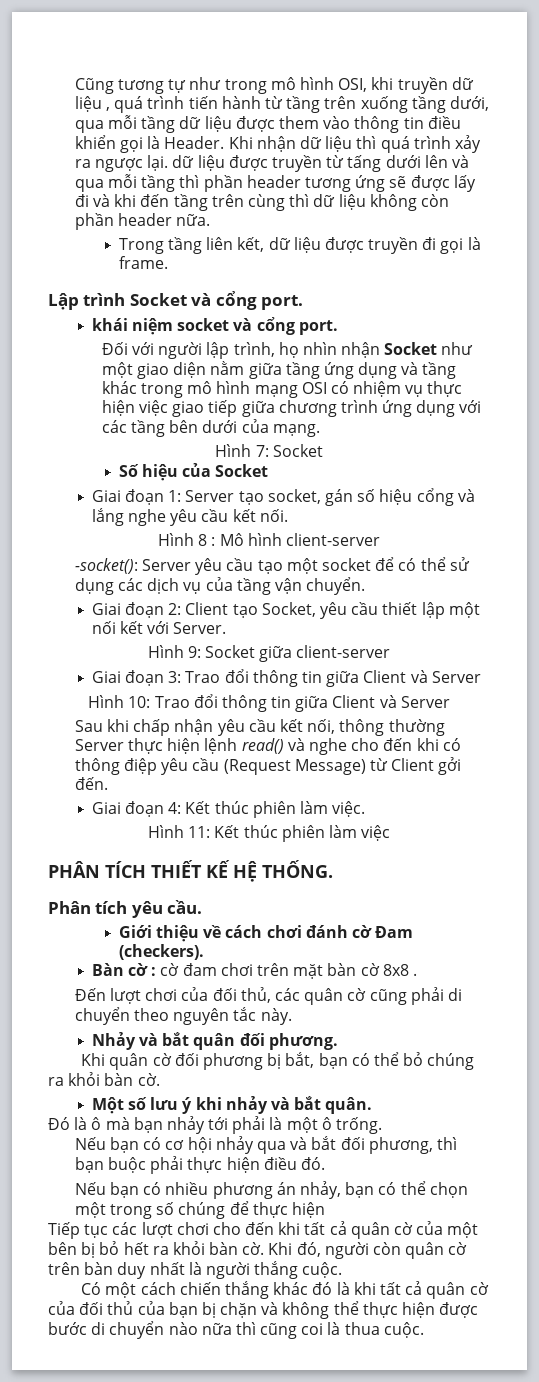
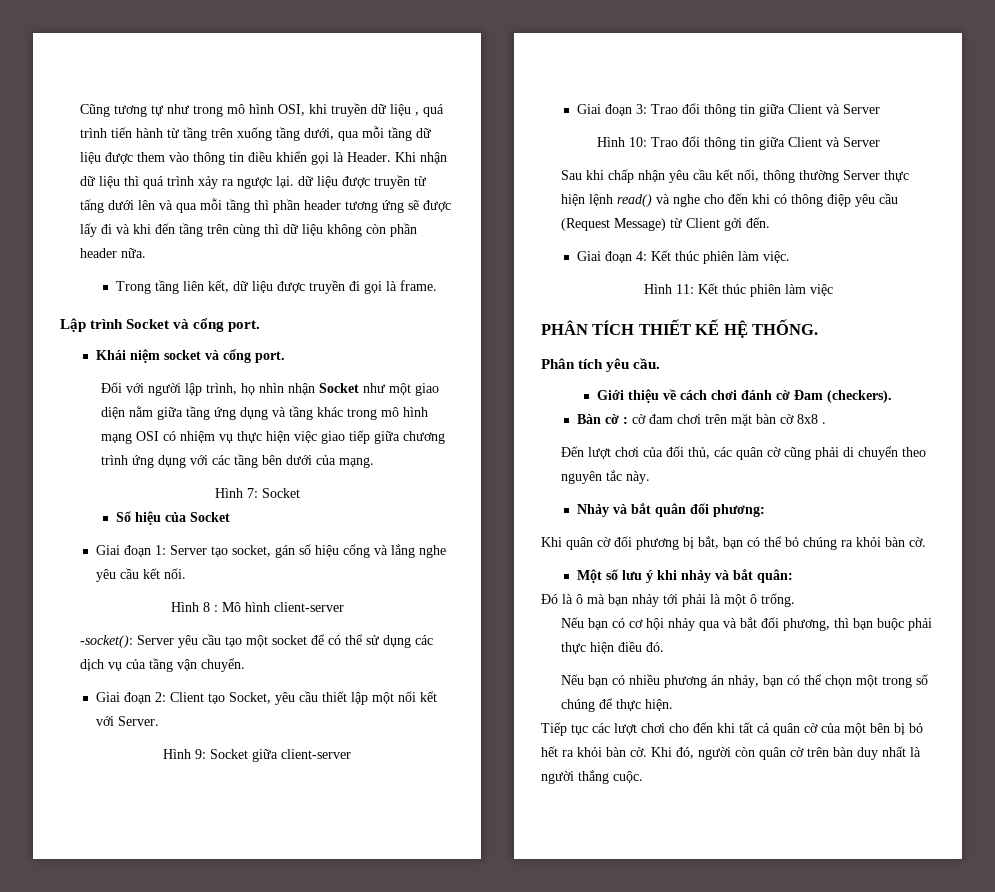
- khái niệm socket và cổng port.
+ Khái niệm socket và cổng port.
- Nhảy và bắt quân đối phương.
+ Nhảy và bắt quân đối phương:
- Một số lưu ý khi nhảy và bắt quân.
+ Một số lưu ý khi nhảy và bắt quân:
- Nếu bạn có nhiều phương án nhảy, bạn có thể chọn một trong số chúng để thực hiện
+ Nếu bạn có nhiều phương án nhảy, bạn có thể chọn một trong số chúng để thực hiện.
- Có một cách chiến thắng khác đó là khi tất cả quân cờ của đối thủ của bạn bị chặn và không thể thực hiện được bước di chuyển nào nữa thì cũng coi là thua cuộc.

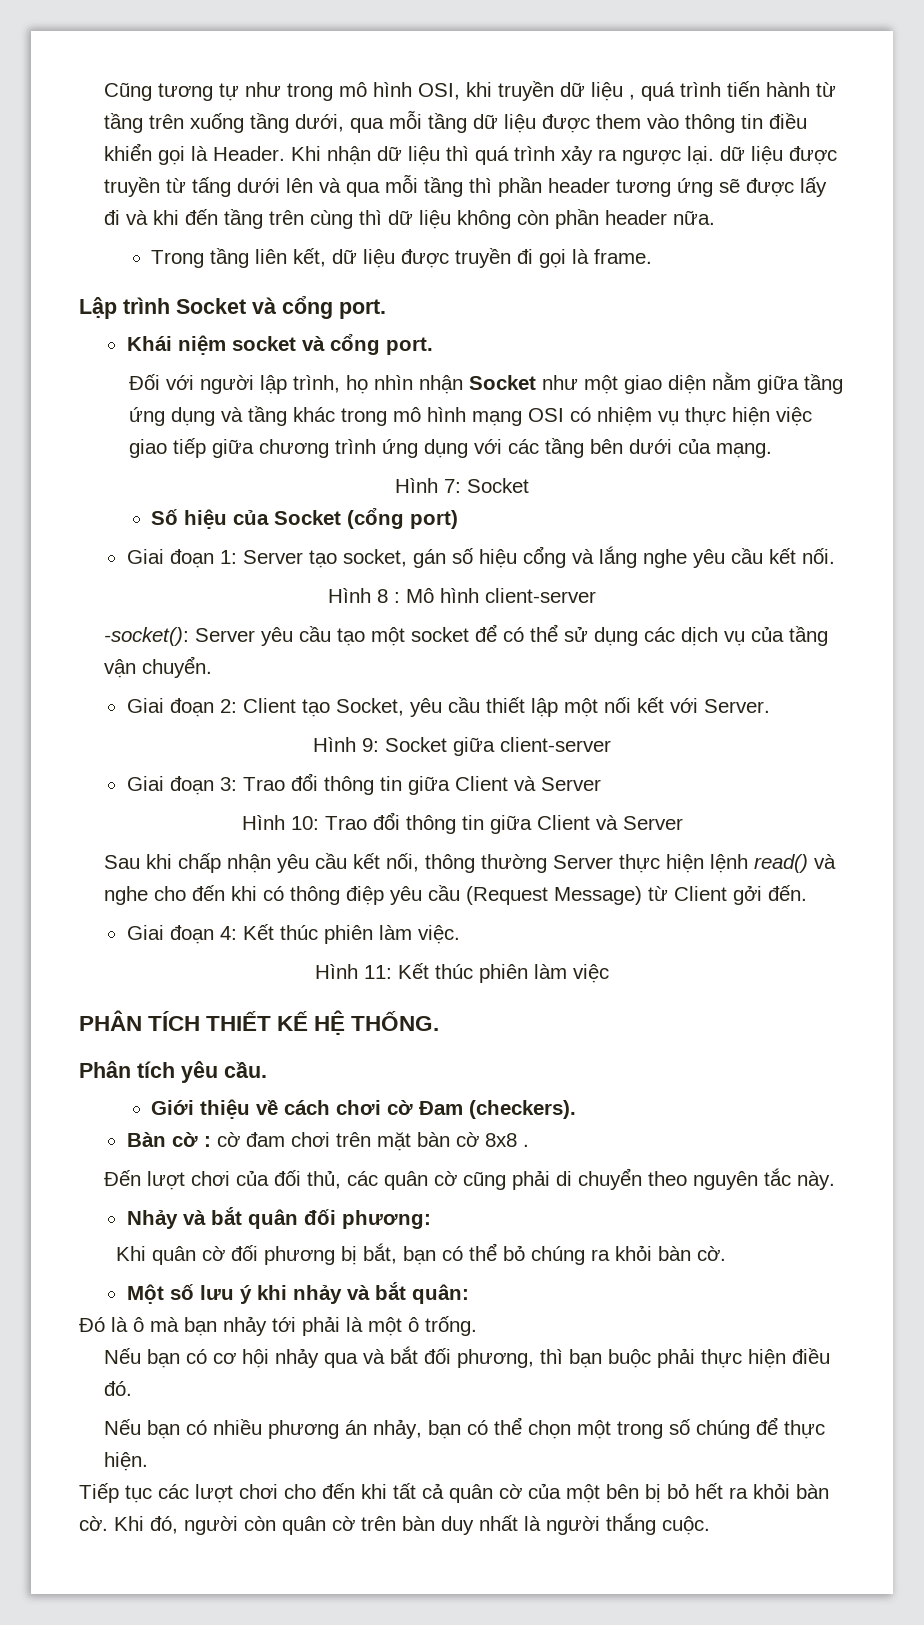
- Số hiệu của Socket
+ Số hiệu của Socket (cổng port)
- Giới thiệu về cách chơi đánh cờ Đam (checkers).
+ Giới thiệu về cách chơi cờ Đam (checkers).

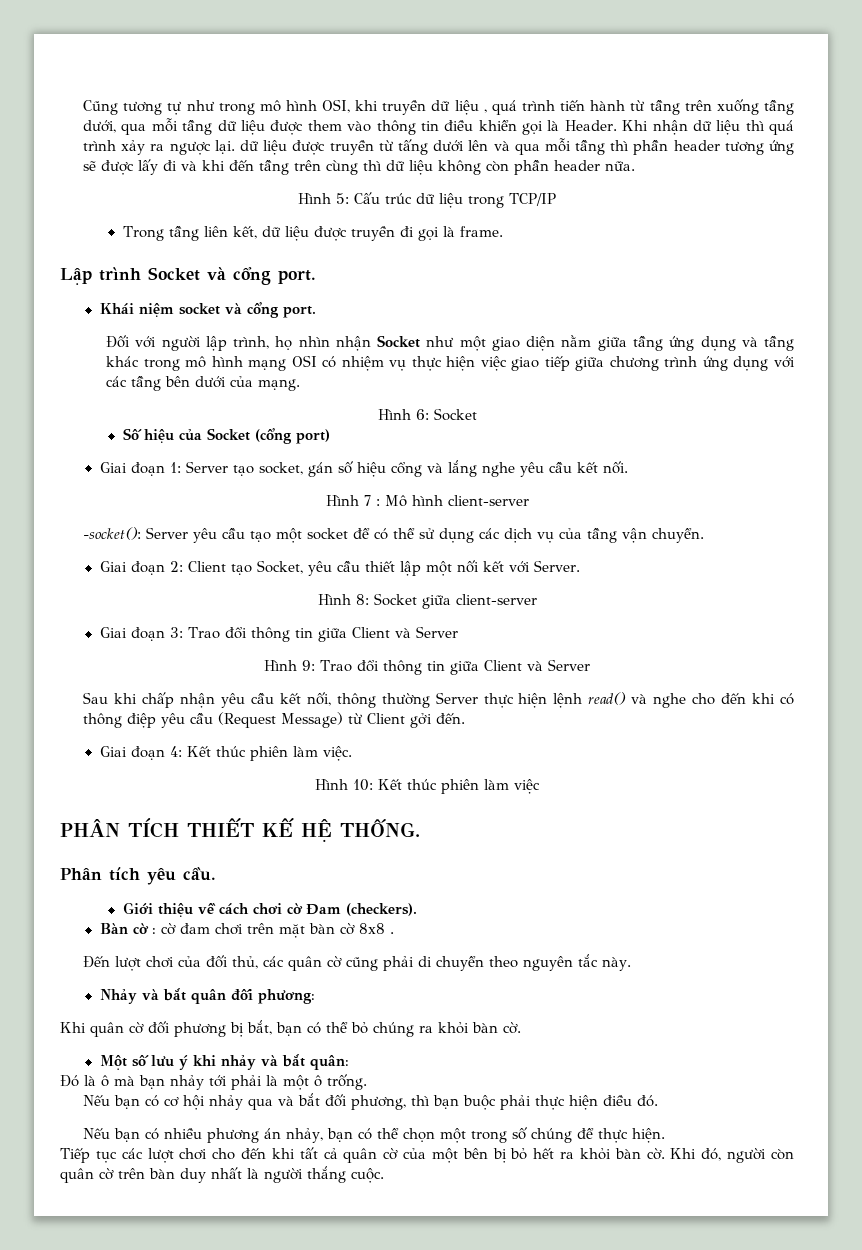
+ Hình 5: Cấu trúc dữ liệu trong TCP/IP
- Hình 7: Socket
+ Hình 6: Socket
- Hình 8 : Mô hình client-server
+ Hình 7 : Mô hình client-server
- Hình 9: Socket giữa client-server
+ Hình 8: Socket giữa client-server
- Hình 10: Trao đổi thông tin giữa Client và Server
+ Hình 9: Trao đổi thông tin giữa Client và Server
- Hình 11: Kết thúc phiên làm việc
+ Hình 10: Kết thúc phiên làm việc

